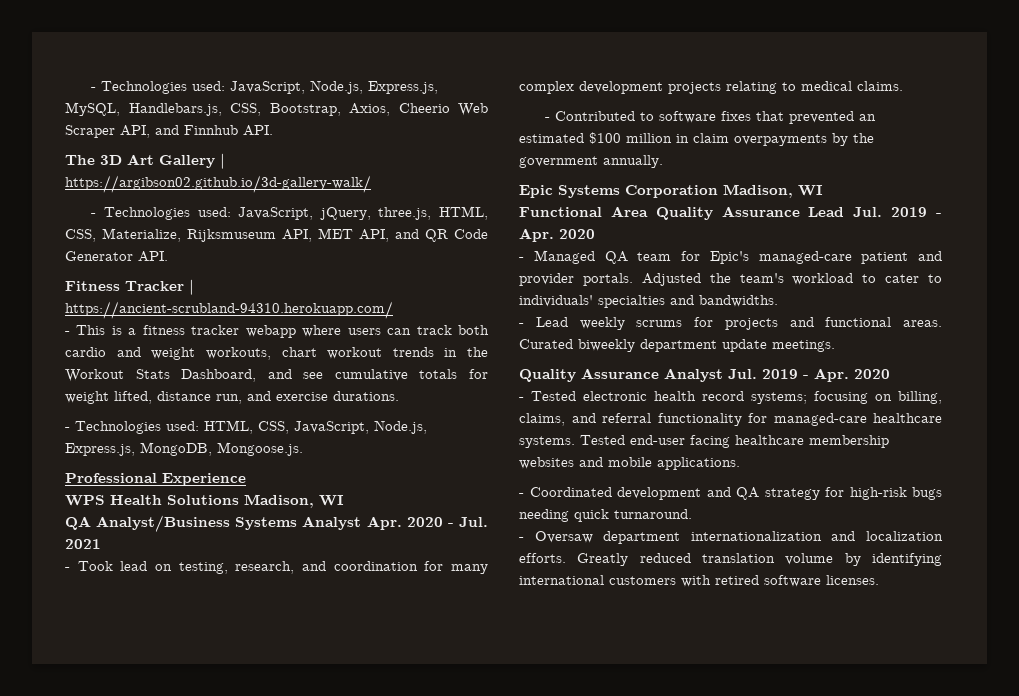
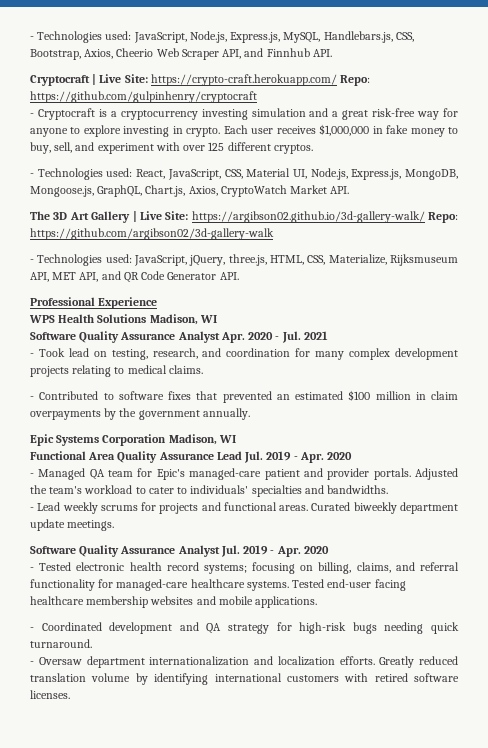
+ Cryptocraft | Live Site: https://crypto-craft.herokuapp.com/ Repo: https://github.com/gulpinhenry/cryptocraft
+ - Cryptocraft is a cryptocurrency investing simulation and a great risk-free way for anyone to explore investing in crypto. Each user receives $1,000,000 in fake money to buy, sell, and experiment with over 125 different cryptos.
+ - Technologies used: React, JavaScript, CSS, Material UI, Node.js, Express.js, MongoDB, Mongoose.js, GraphQL, Chart.js, Axios, CryptoWatch Market API.
- The 3D Art Gallery | https://argibson02.github.io/3d-gallery-walk/
+ The 3D Art Gallery | Live Site: https://argibson02.github.io/3d-gallery-walk/ Repo: https://github.com/argibson02/3d-gallery-walk
- Fitness Tracker | https://ancient-scrubland-94310.herokuapp.com/
- - This is a fitness tracker webapp where users can track both cardio and weight workouts, chart workout trends in the Workout Stats Dashboard, and see cumulative totals for weight lifted, distance run, and exercise durations.
- - Technologies used: HTML, CSS, JavaScript, Node.js, Express.js, MongoDB, Mongoose.js.
- QA Analyst/Business Systems Analyst Apr. 2020 - Jul. 2021
+ Software Quality Assurance Analyst Apr. 2020 - Jul. 2021
- Quality Assurance Analyst Jul. 2019 - Apr. 2020
+ Software Quality Assurance Analyst Jul. 2019 - Apr. 2020

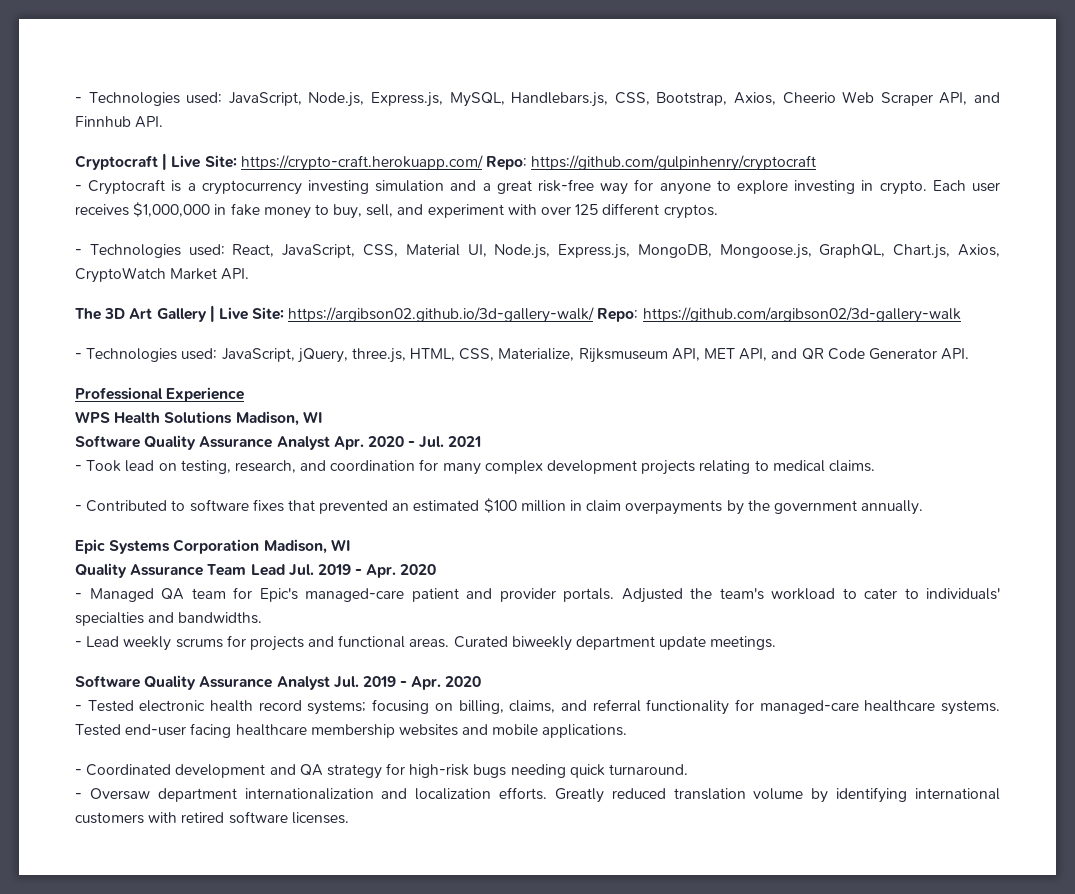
- Functional Area Quality Assurance Lead Jul. 2019 - Apr. 2020
+ Quality Assurance Team Lead Jul. 2019 - Apr. 2020

